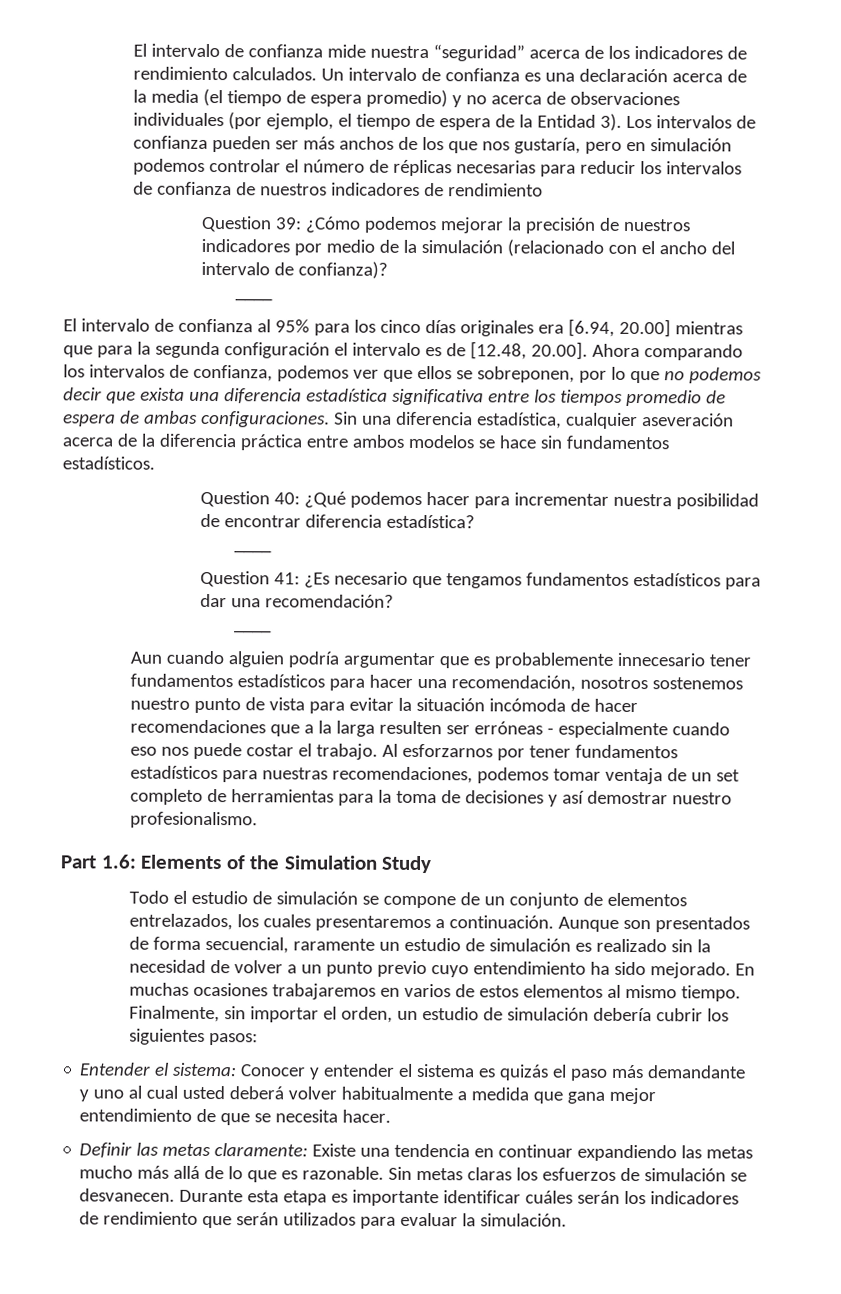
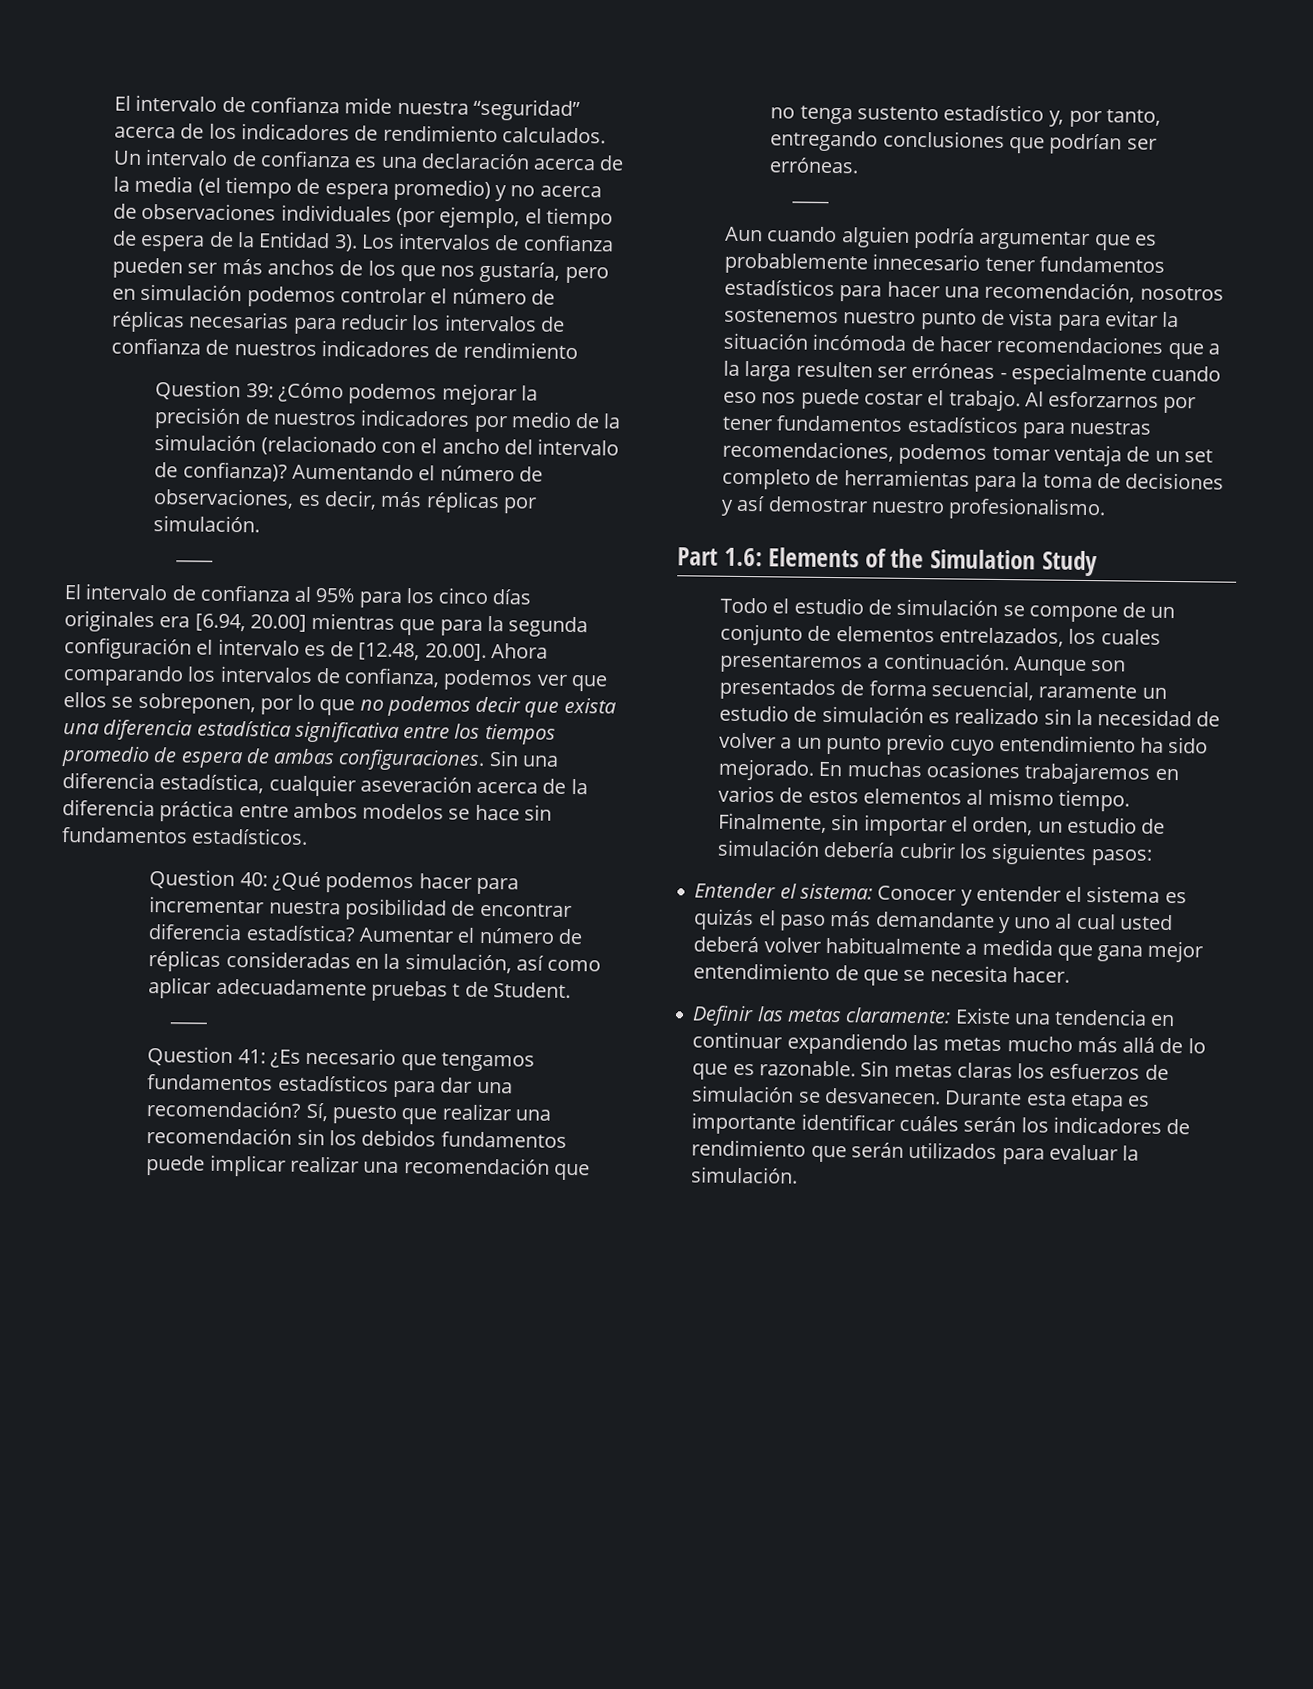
+ Aumentando el número de observaciones, es decir, más réplicas por simulación.
+ Aumentar el número de réplicas consideradas en la simulación, así como aplicar adecuadamente pruebas t de Student.
+ Sí, puesto que realizar una recomendación sin los debidos fundamentos puede implicar realizar una recomendación que no tenga sustento estadístico y, por tanto, entregando conclusiones que podrían ser erróneas.

